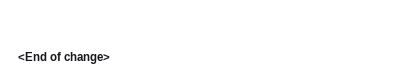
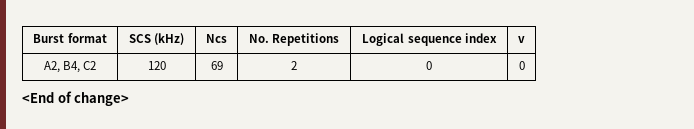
+ Burst format | SCS (kHz) | Ncs | No. Repetitions | Logical sequence index | v
+ A2, B4, C2 | 120 | 69 | 2 | 0 | 0

